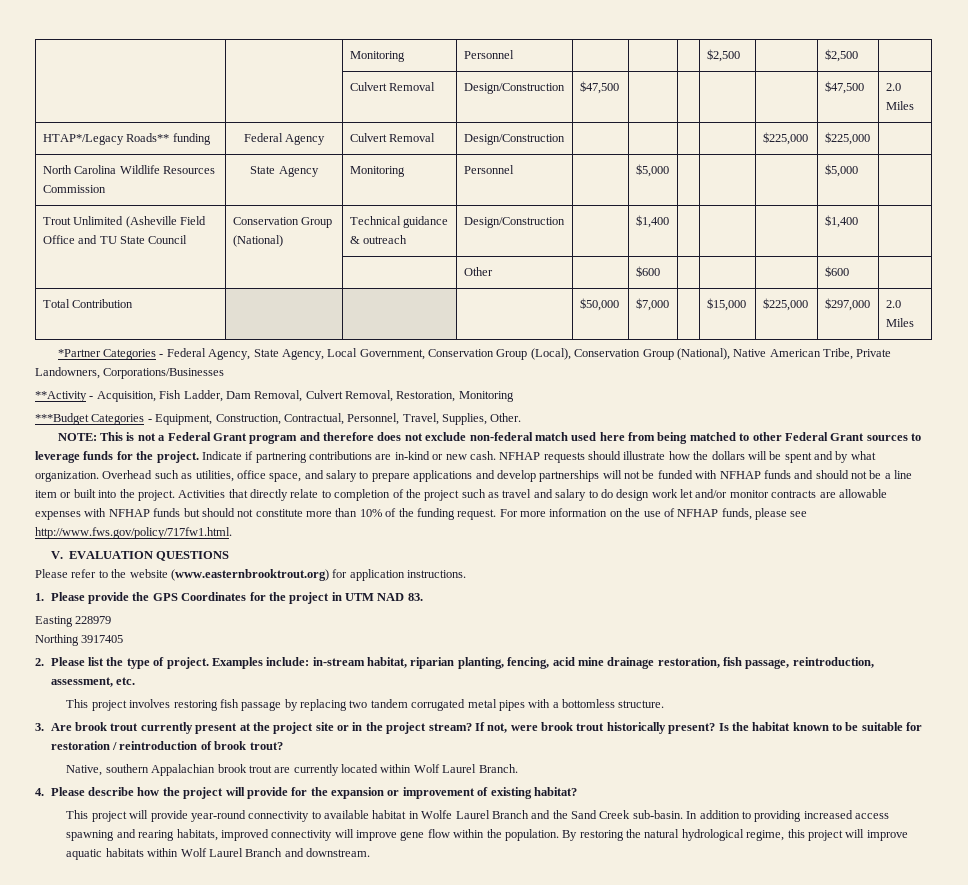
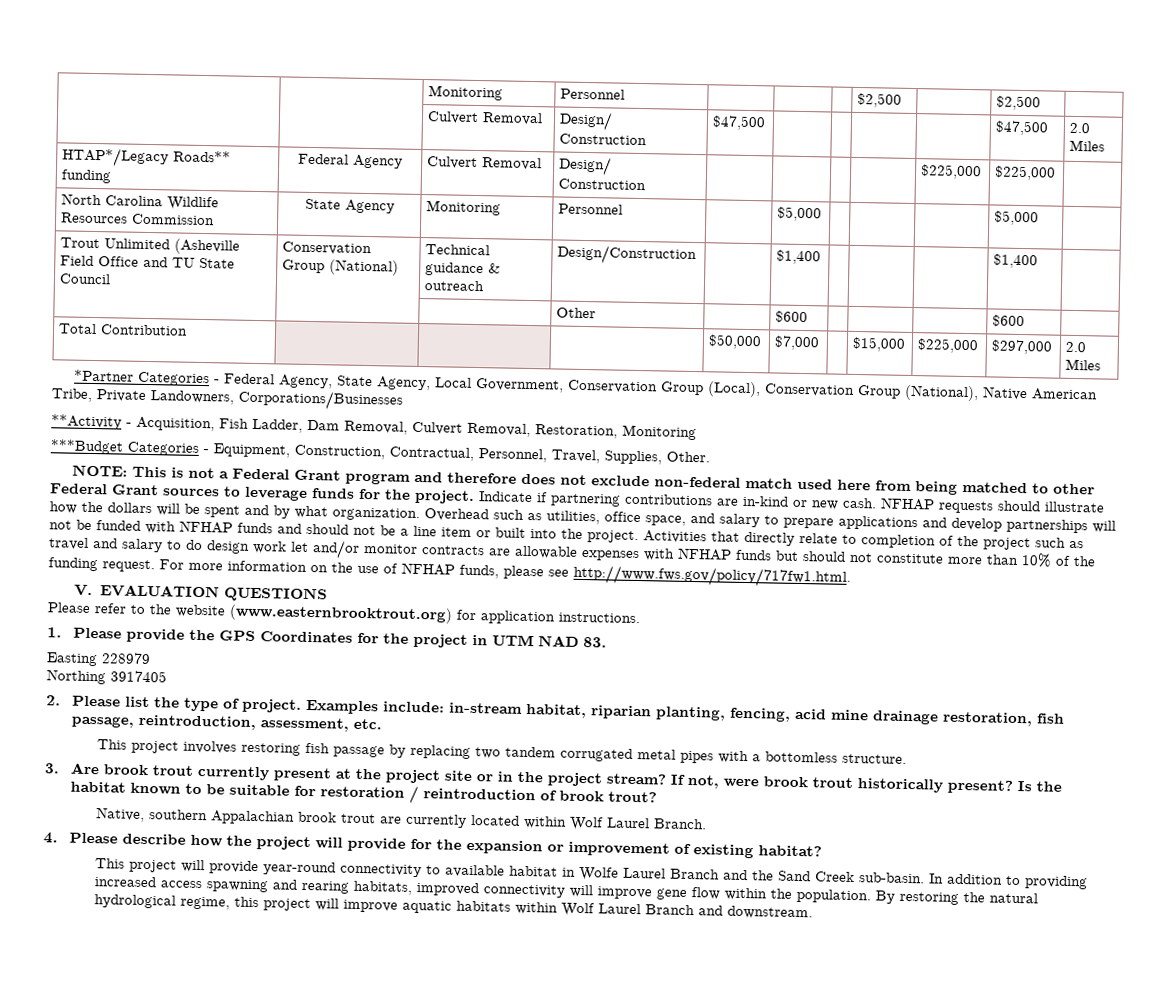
- | | Culvert Removal | Design/Construction | $47,500 | | | | | $47,500 | 2.0 Miles
+ | | Culvert Removal | Design/ Construction | $47,500 | | | | | $47,500 | 2.0 Miles
- HTAP*/Legacy Roads** funding | Federal Agency | Culvert Removal | Design/Construction | | | | | $225,000 | $225,000 |
+ HTAP*/Legacy Roads** funding | Federal Agency | Culvert Removal | Design/ Construction | | | | | $225,000 | $225,000 |

